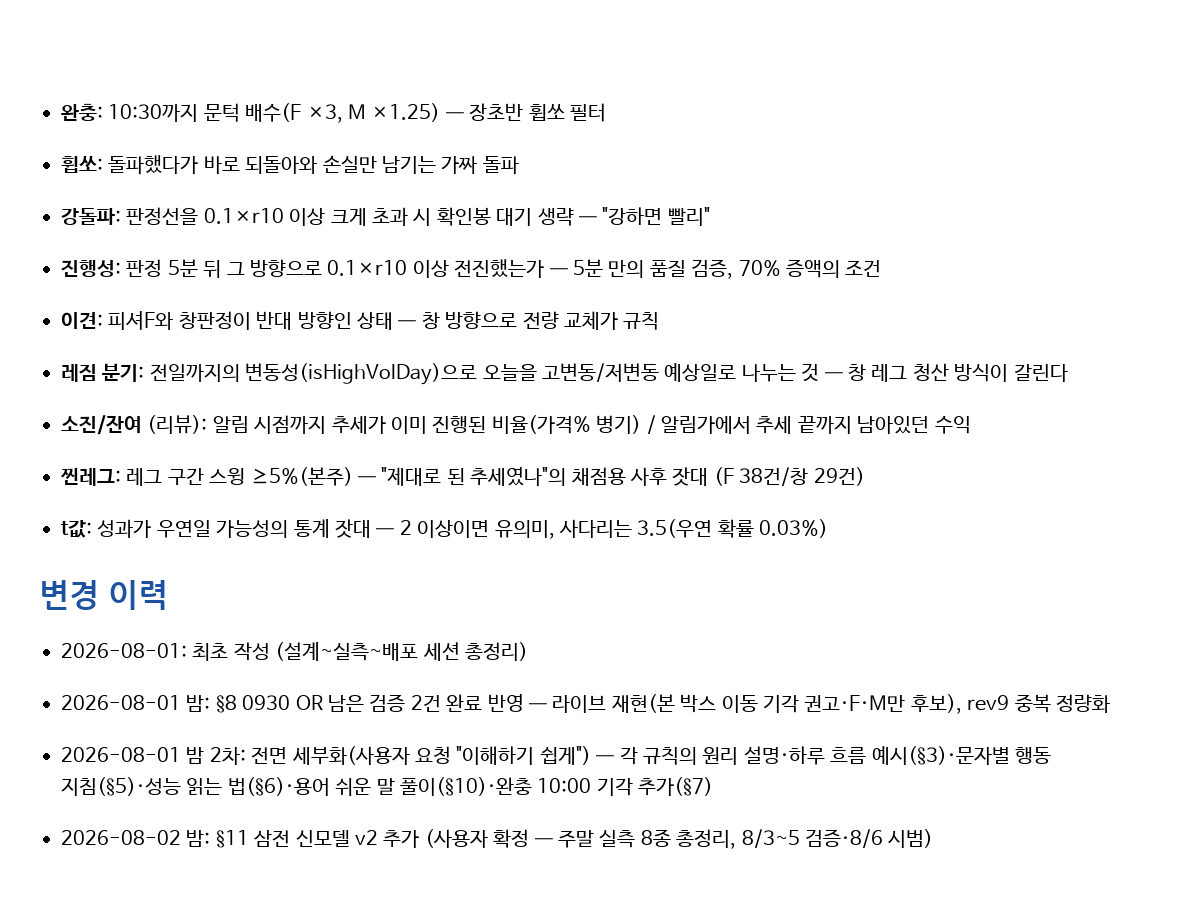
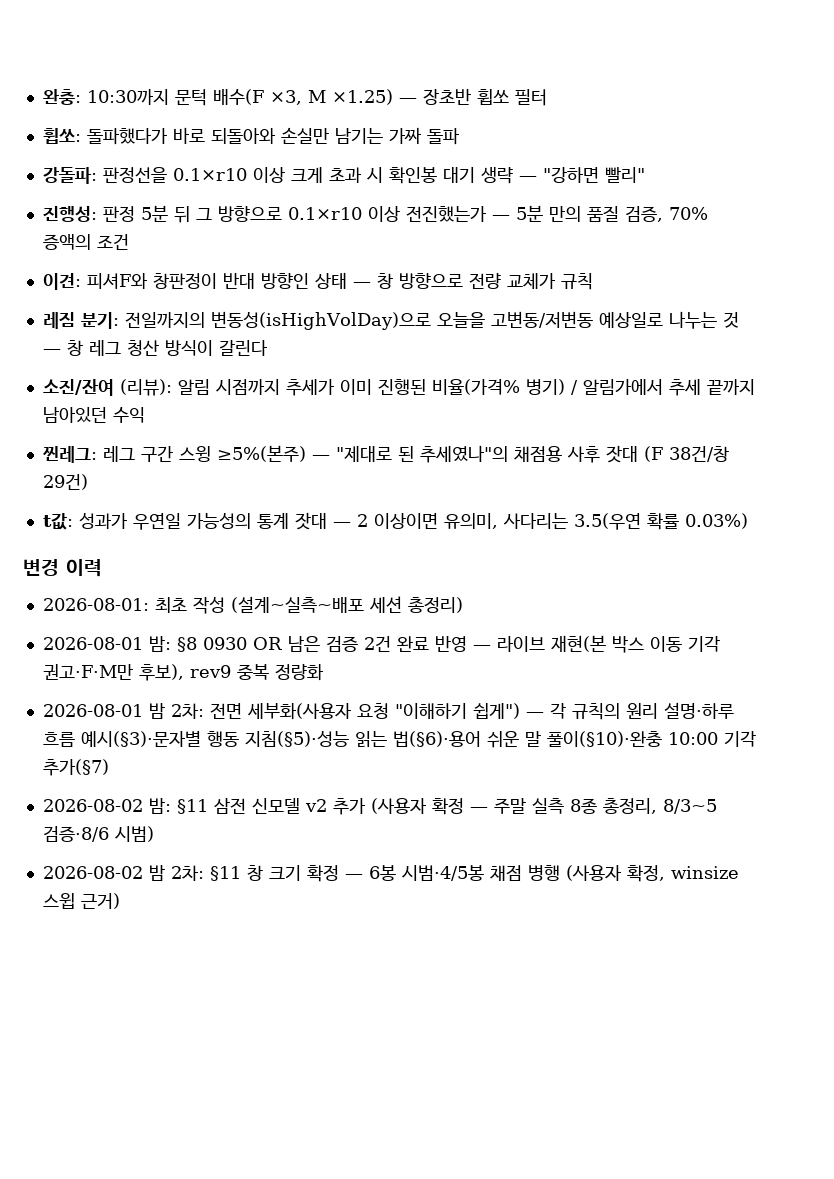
+ 2026-08-02 밤 2차: §11 창 크기 확정 — 6봉 시범·4/5봉 채점 병행 (사용자 확정, winsize 스윕 근거)

